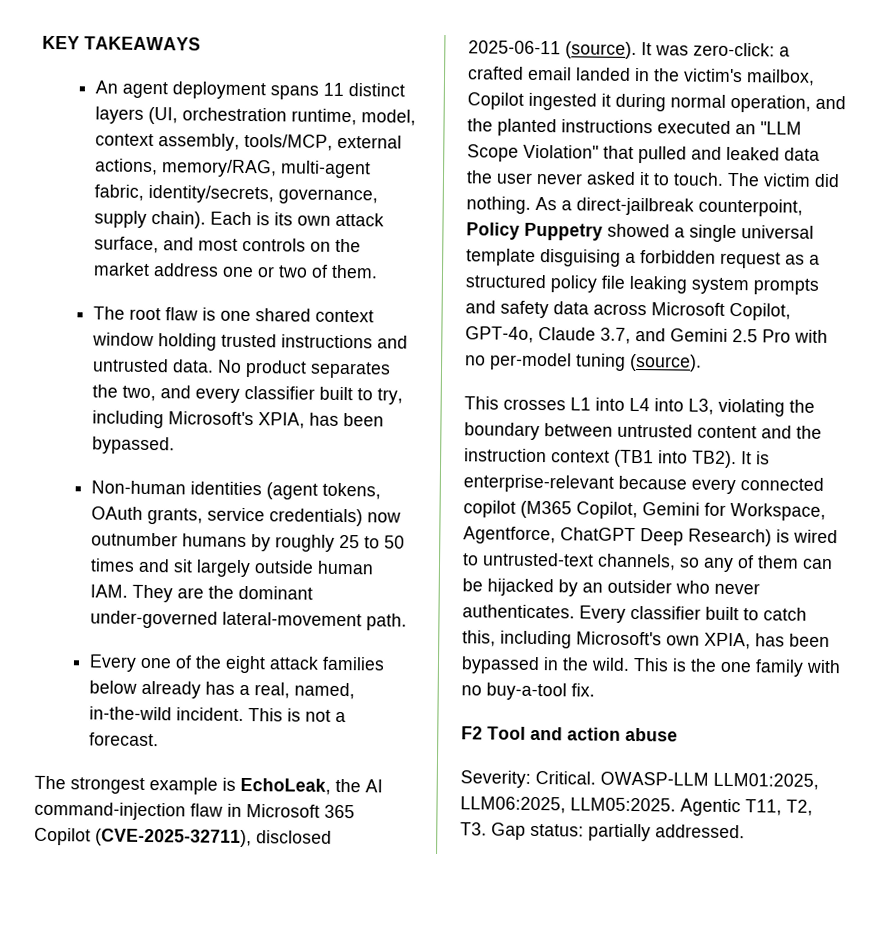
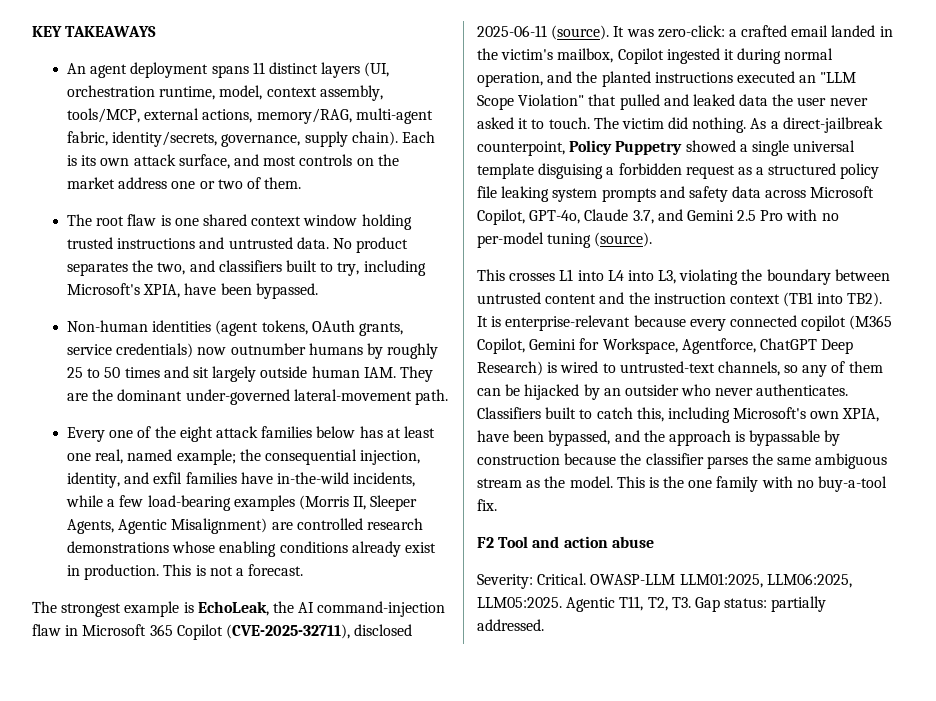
- No product separates the two, and every classifier built to try, including Microsoft's XPIA, has been bypassed.
+ No product separates the two, and classifiers built to try, including Microsoft's XPIA, have been bypassed.
- Every one of the eight attack families below already has a real, named, in-the-wild incident.
+ Every one of the eight attack families below has at least one real, named example; the consequential injection, identity, and exfil families have in-the-wild incidents, while a few load-bearing examples (Morris II, Sleeper Agents, Agentic Misalignment) are controlled research demonstrations whose enabling conditions already exist in production.
- Every classifier built to catch this, including Microsoft's own XPIA, has been bypassed in the wild.
+ Classifiers built to catch this, including Microsoft's own XPIA, have been bypassed, and the approach is bypassable by construction because the classifier parses the same ambiguous stream as the model.

